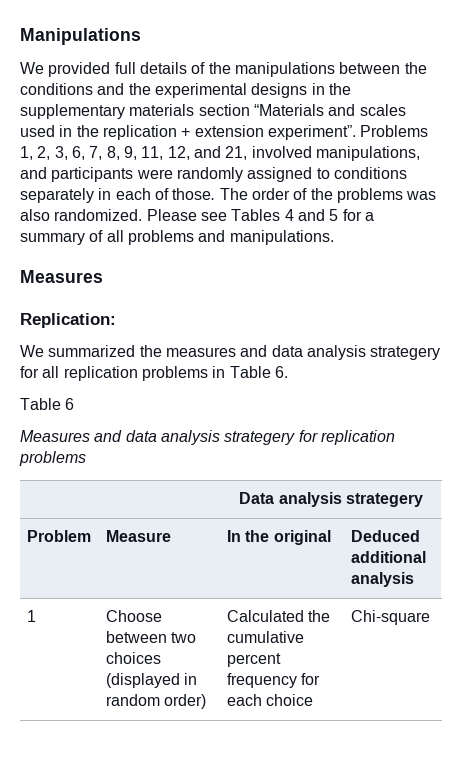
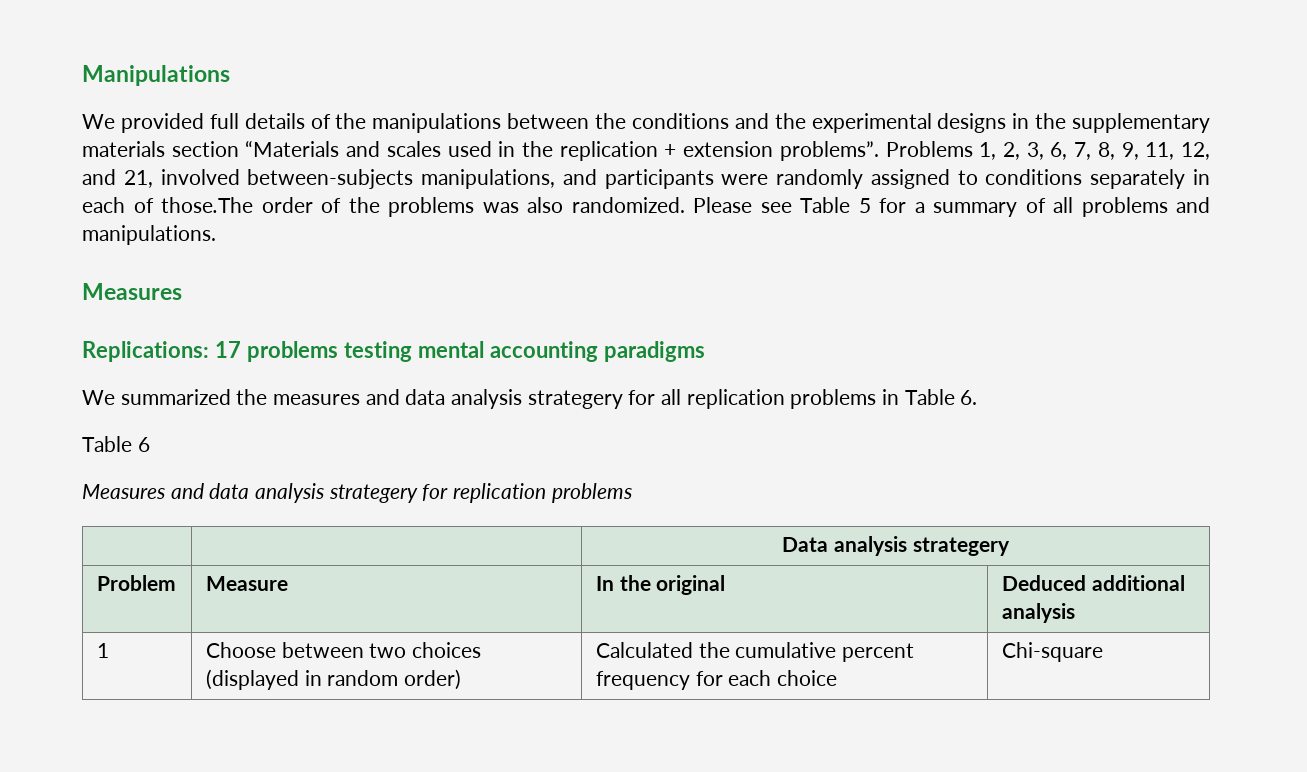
- We provided full details of the manipulations between the conditions and the experimental designs in the supplementary materials section “Materials and scales used in the replication + extension experiment”.
+ We provided full details of the manipulations between the conditions and the experimental designs in the supplementary materials section “Materials and scales used in the replication + extension problems”.
- Problems 1, 2, 3, 6, 7, 8, 9, 11, 12, and 21, involved manipulations, and participants were randomly assigned to conditions separately in each of those. The order of the problems was also randomized.
+ Problems 1, 2, 3, 6, 7, 8, 9, 11, 12, and 21, involved between-subjects manipulations, and participants were randomly assigned to conditions separately in each of those.The order of the problems was also randomized.
- Please see Tables 4 and 5 for a summary of all problems and manipulations.
+ Please see Table 5 for a summary of all problems and manipulations.
- Replication:
+ Replications: 17 problems testing mental accounting paradigms

